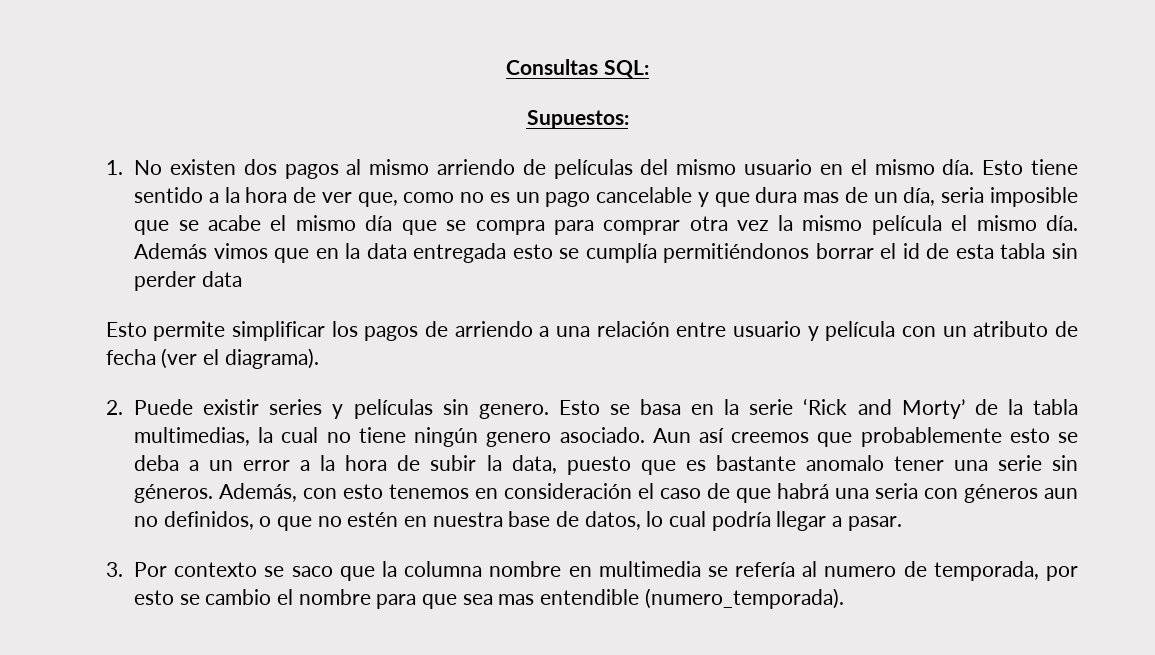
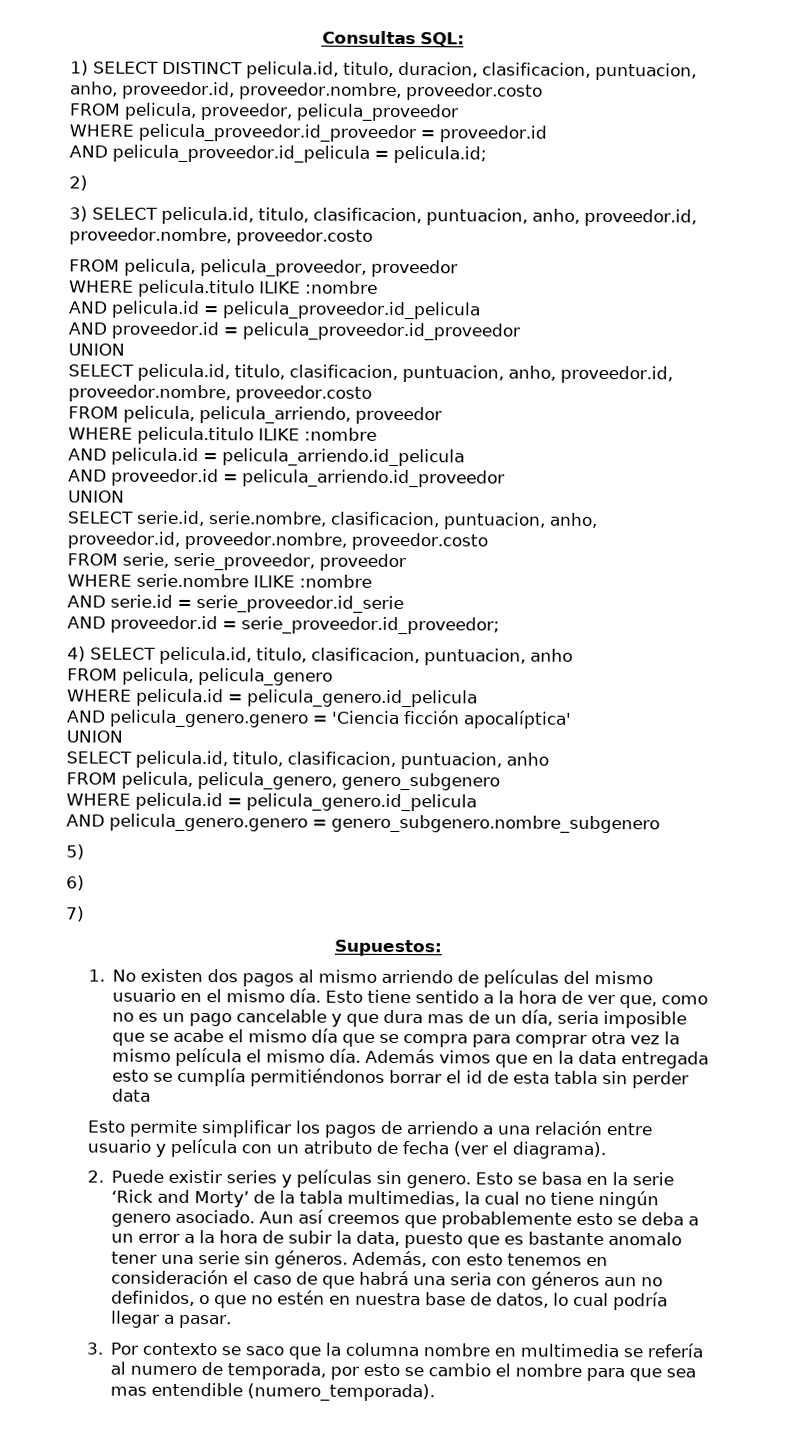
+ 1) SELECT DISTINCT pelicula.id, titulo, duracion, clasificacion, puntuacion, anho, proveedor.id, proveedor.nombre, proveedor.costo
+ FROM pelicula, proveedor, pelicula_proveedor
+ WHERE pelicula_proveedor.id_proveedor = proveedor.id
+ AND pelicula_proveedor.id_pelicula = pelicula.id;
+ 2)
+ 3) SELECT pelicula.id, titulo, clasificacion, puntuacion, anho, proveedor.id, proveedor.nombre, proveedor.costo
+ FROM pelicula, pelicula_proveedor, proveedor
+ WHERE pelicula.titulo ILIKE :nombre
+ AND pelicula.id = pelicula_proveedor.id_pelicula
+ AND proveedor.id = pelicula_proveedor.id_proveedor
+ UNION
+ SELECT pelicula.id, titulo, clasificacion, puntuacion, anho, proveedor.id, proveedor.nombre, proveedor.costo
+ FROM pelicula, pelicula_arriendo, proveedor
+ WHERE pelicula.titulo ILIKE :nombre
+ AND pelicula.id = pelicula_arriendo.id_pelicula
+ AND proveedor.id = pelicula_arriendo.id_proveedor
+ UNION
+ SELECT serie.id, serie.nombre, clasificacion, puntuacion, anho, proveedor.id, proveedor.nombre, proveedor.costo
+ FROM serie, serie_proveedor, proveedor
+ WHERE serie.nombre ILIKE :nombre
+ AND serie.id = serie_proveedor.id_serie
+ AND proveedor.id = serie_proveedor.id_proveedor;
+ 4) SELECT pelicula.id, titulo, clasificacion, puntuacion, anho
+ FROM pelicula, pelicula_genero
+ WHERE pelicula.id = pelicula_genero.id_pelicula
+ AND pelicula_genero.genero = 'Ciencia ficción apocalíptica'
+ UNION
+ SELECT pelicula.id, titulo, clasificacion, puntuacion, anho
+ FROM pelicula, pelicula_genero, genero_subgenero
+ WHERE pelicula.id = pelicula_genero.id_pelicula
+ AND pelicula_genero.genero = genero_subgenero.nombre_subgenero
+ 5)
+ 6)
+ 7)

